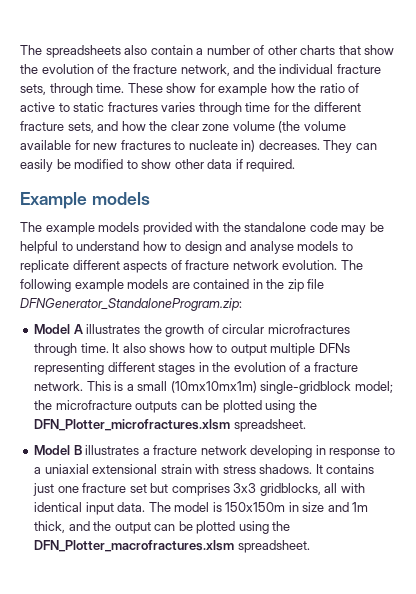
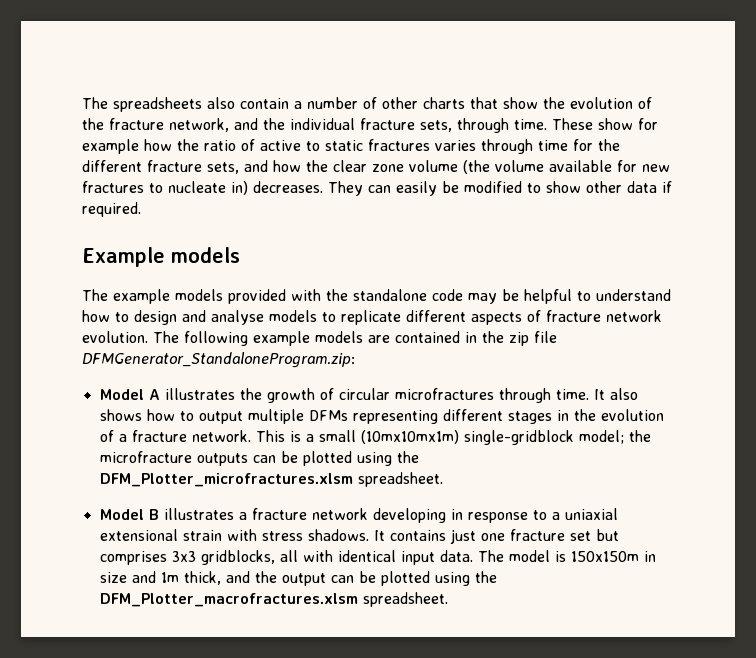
- The following example models are contained in the zip file DFNGenerator_StandaloneProgram.zip:
+ The following example models are contained in the zip file DFMGenerator_StandaloneProgram.zip:
- It also shows how to output multiple DFNs representing different stages in the evolution of a fracture network.
+ It also shows how to output multiple DFMs representing different stages in the evolution of a fracture network.
- This is a small (10mx10mx1m) single-gridblock model; the microfracture outputs can be plotted using the DFN_Plotter_microfractures.xlsm spreadsheet.
+ This is a small (10mx10mx1m) single-gridblock model; the microfracture outputs can be plotted using the DFM_Plotter_microfractures.xlsm spreadsheet.
- The model is 150x150m in size and 1m thick, and the output can be plotted using the DFN_Plotter_macrofractures.xlsm spreadsheet.
+ The model is 150x150m in size and 1m thick, and the output can be plotted using the DFM_Plotter_macrofractures.xlsm spreadsheet.

